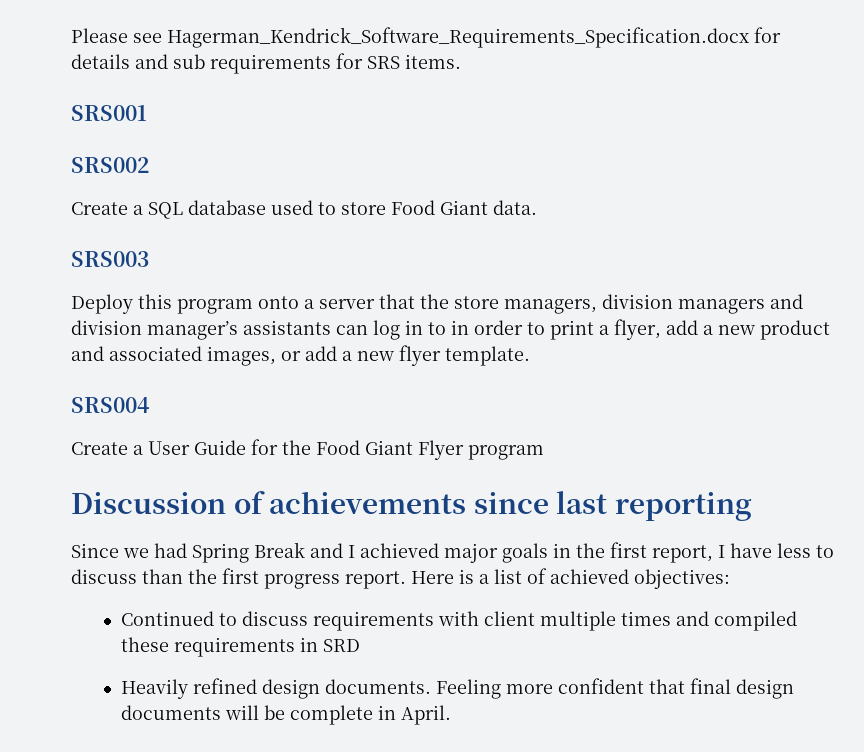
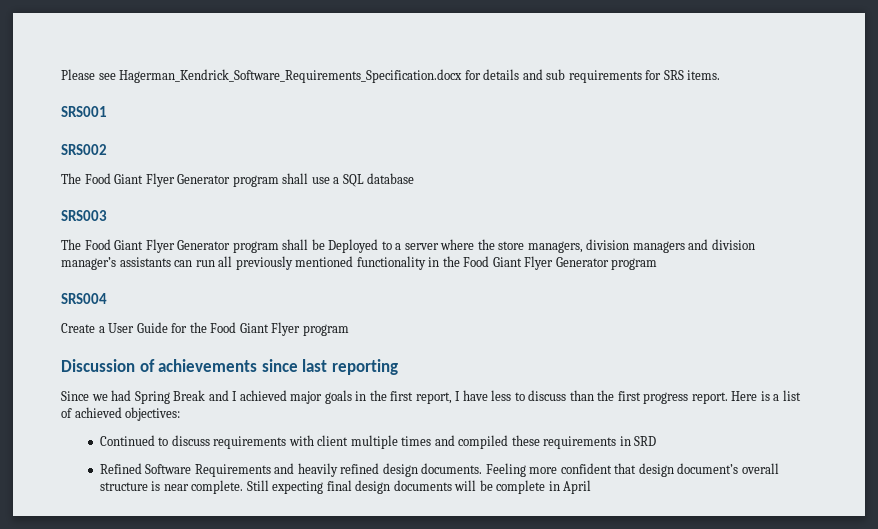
- Create a SQL database used to store Food Giant data.
+ The Food Giant Flyer Generator program shall use a SQL database
  SRS003
- Deploy this program onto a server that the store managers, division managers and division manager’s assistants can log in to in order to print a flyer, add a new product and associated images, or add a new flyer template.
+ The Food Giant Flyer Generator program shall be Deployed to a server where the store managers, division managers and division manager’s assistants can run all previously mentioned functionality in the Food Giant Flyer Generator program
- Heavily refined design documents.
+ Refined Software Requirements and heavily refined design documents.
- Feeling more confident that final design documents will be complete in April.
+ Feeling more confident that design document’s overall structure is near complete. Still expecting final design documents will be complete in April

